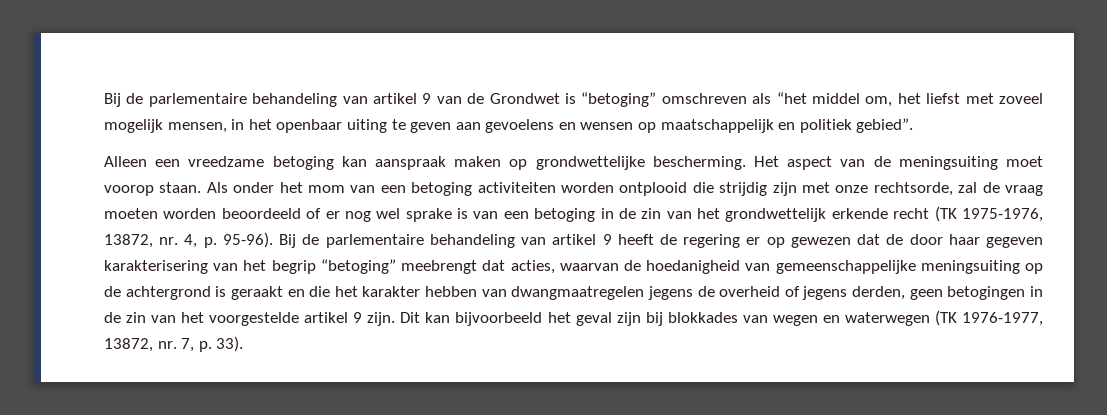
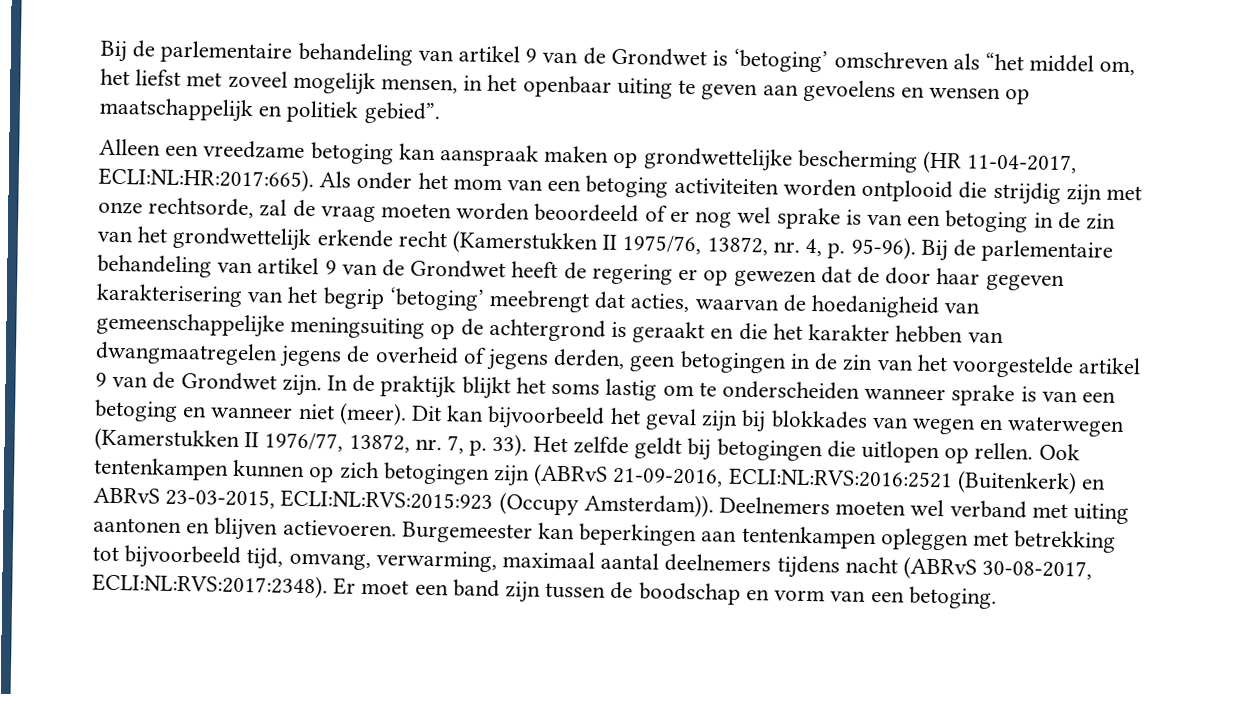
- Bij de parlementaire behandeling van artikel 9 van de Grondwet is “betoging” omschreven als “het middel om, het liefst met zoveel mogelijk mensen, in het openbaar uiting te geven aan gevoelens en wensen op maatschappelijk en politiek gebied”.
+ Bij de parlementaire behandeling van artikel 9 van de Grondwet is ‘betoging’ omschreven als “het middel om, het liefst met zoveel mogelijk mensen, in het openbaar uiting te geven aan gevoelens en wensen op maatschappelijk en politiek gebied”.
- Alleen een vreedzame betoging kan aanspraak maken op grondwettelijke bescherming. Het aspect van de meningsuiting moet voorop staan.
+ Alleen een vreedzame betoging kan aanspraak maken op grondwettelijke bescherming (HR 11-04-2017, ECLI:NL:HR:2017:665).
- Als onder het mom van een betoging activiteiten worden ontplooid die strijdig zijn met onze rechtsorde, zal de vraag moeten worden beoordeeld of er nog wel sprake is van een betoging in de zin van het grondwettelijk erkende recht (TK 1975-1976, 13872, nr. 4, p. 95-96).
+ Als onder het mom van een betoging activiteiten worden ontplooid die strijdig zijn met onze rechtsorde, zal de vraag moeten worden beoordeeld of er nog wel sprake is van een betoging in de zin van het grondwettelijk erkende recht (Kamerstukken II 1975/76, 13872, nr. 4, p. 95-96).
- Bij de parlementaire behandeling van artikel 9 heeft de regering er op gewezen dat de door haar gegeven karakterisering van het begrip “betoging” meebrengt dat acties, waarvan de hoedanigheid van gemeenschappelijke meningsuiting op de achtergrond is geraakt en die het karakter hebben van dwangmaatregelen jegens de overheid of jegens derden, geen betogingen in de zin van het voorgestelde artikel 9 zijn.
+ Bij de parlementaire behandeling van artikel 9 van de Grondwet heeft de regering er op gewezen dat de door haar gegeven karakterisering van het begrip ‘betoging’ meebrengt dat acties, waarvan de hoedanigheid van gemeenschappelijke meningsuiting op de achtergrond is geraakt en die het karakter hebben van dwangmaatregelen jegens de overheid of jegens derden, geen betogingen in de zin van het voorgestelde artikel 9 van de Grondwet zijn. In de praktijk blijkt het soms lastig om te onderscheiden wanneer sprake is van een betoging en wanneer niet (meer).
- Dit kan bijvoorbeeld het geval zijn bij blokkades van wegen en waterwegen (TK 1976-1977, 13872, nr. 7, p. 33).
+ Dit kan bijvoorbeeld het geval zijn bij blokkades van wegen en waterwegen (Kamerstukken II 1976/77, 13872, nr. 7, p. 33).
+ Het zelfde geldt bij betogingen die uitlopen op rellen. Ook tentenkampen kunnen op zich betogingen zijn (ABRvS 21-09-2016, ECLI:NL:RVS:2016:2521 (Buitenkerk) en ABRvS 23-03-2015, ECLI:NL:RVS:2015:923 (Occupy Amsterdam)). Deelnemers moeten wel verband met uiting aantonen en blijven actievoeren. Burgemeester kan beperkingen aan tentenkampen opleggen met betrekking tot bijvoorbeeld tijd, omvang, verwarming, maximaal aantal deelnemers tijdens nacht (ABRvS 30-08-2017, ECLI:NL:RVS:2017:2348). Er moet een band zijn tussen de boodschap en vorm van een betoging.

